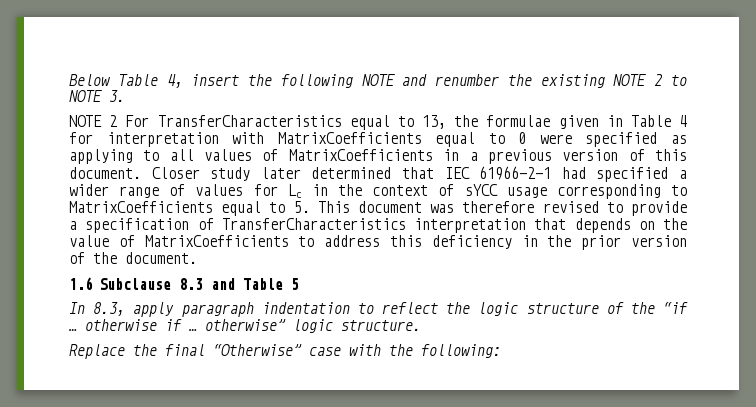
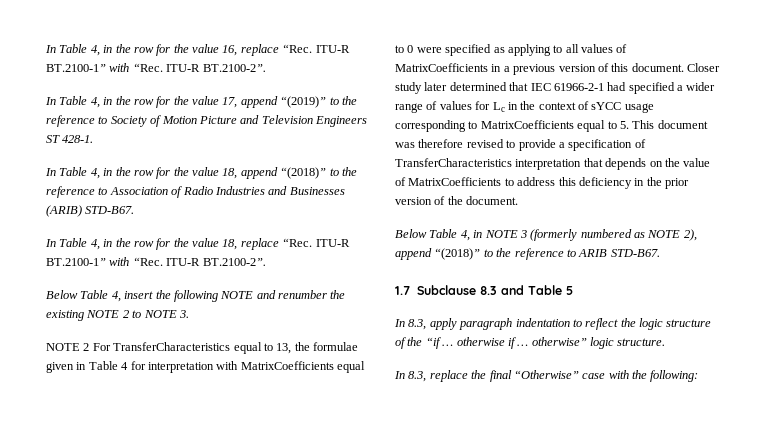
+ In Table 4, in the row for the value 16, replace “Rec. ITU-R BT.2100-1” with “Rec. ITU-R BT.2100-2”.
+ In Table 4, in the row for the value 17, append “(2019)” to the reference to Society of Motion Picture and Television Engineers ST 428-1.
+ In Table 4, in the row for the value 18, append “(2018)” to the reference to Association of Radio Industries and Businesses (ARIB) STD-B67.
+ In Table 4, in the row for the value 18, replace “Rec. ITU-R BT.2100-1” with “Rec. ITU-R BT.2100-2”.
- 1.6 Subclause 8.3 and Table 5
+ Below Table 4, in NOTE 3 (formerly numbered as NOTE 2), append “(2018)” to the reference to ARIB STD-B67.
+ 1.7 Subclause 8.3 and Table 5
- Replace the final “Otherwise” case with the following:
+ In 8.3, replace the final “Otherwise” case with the following:

